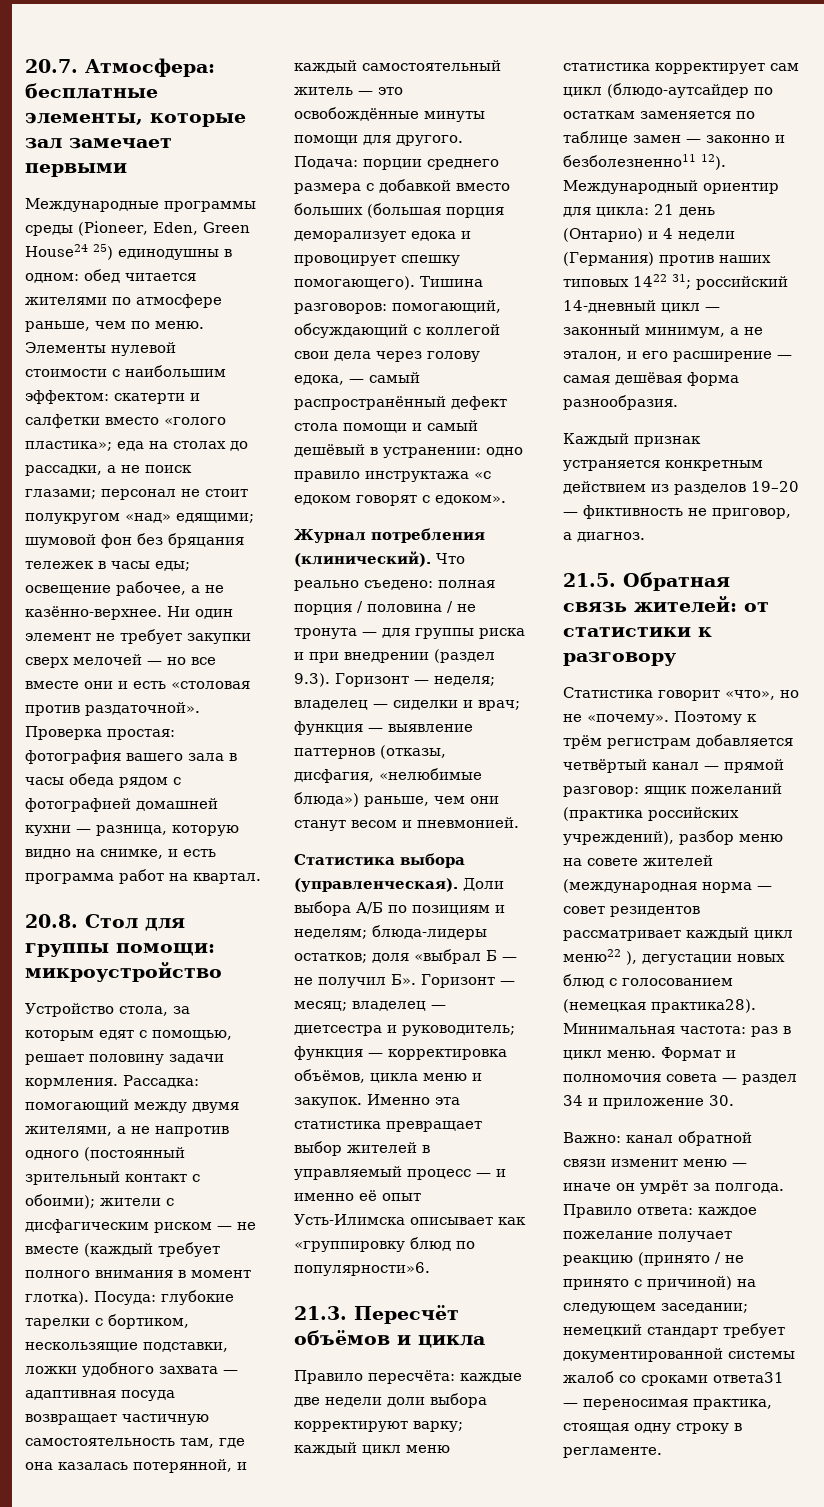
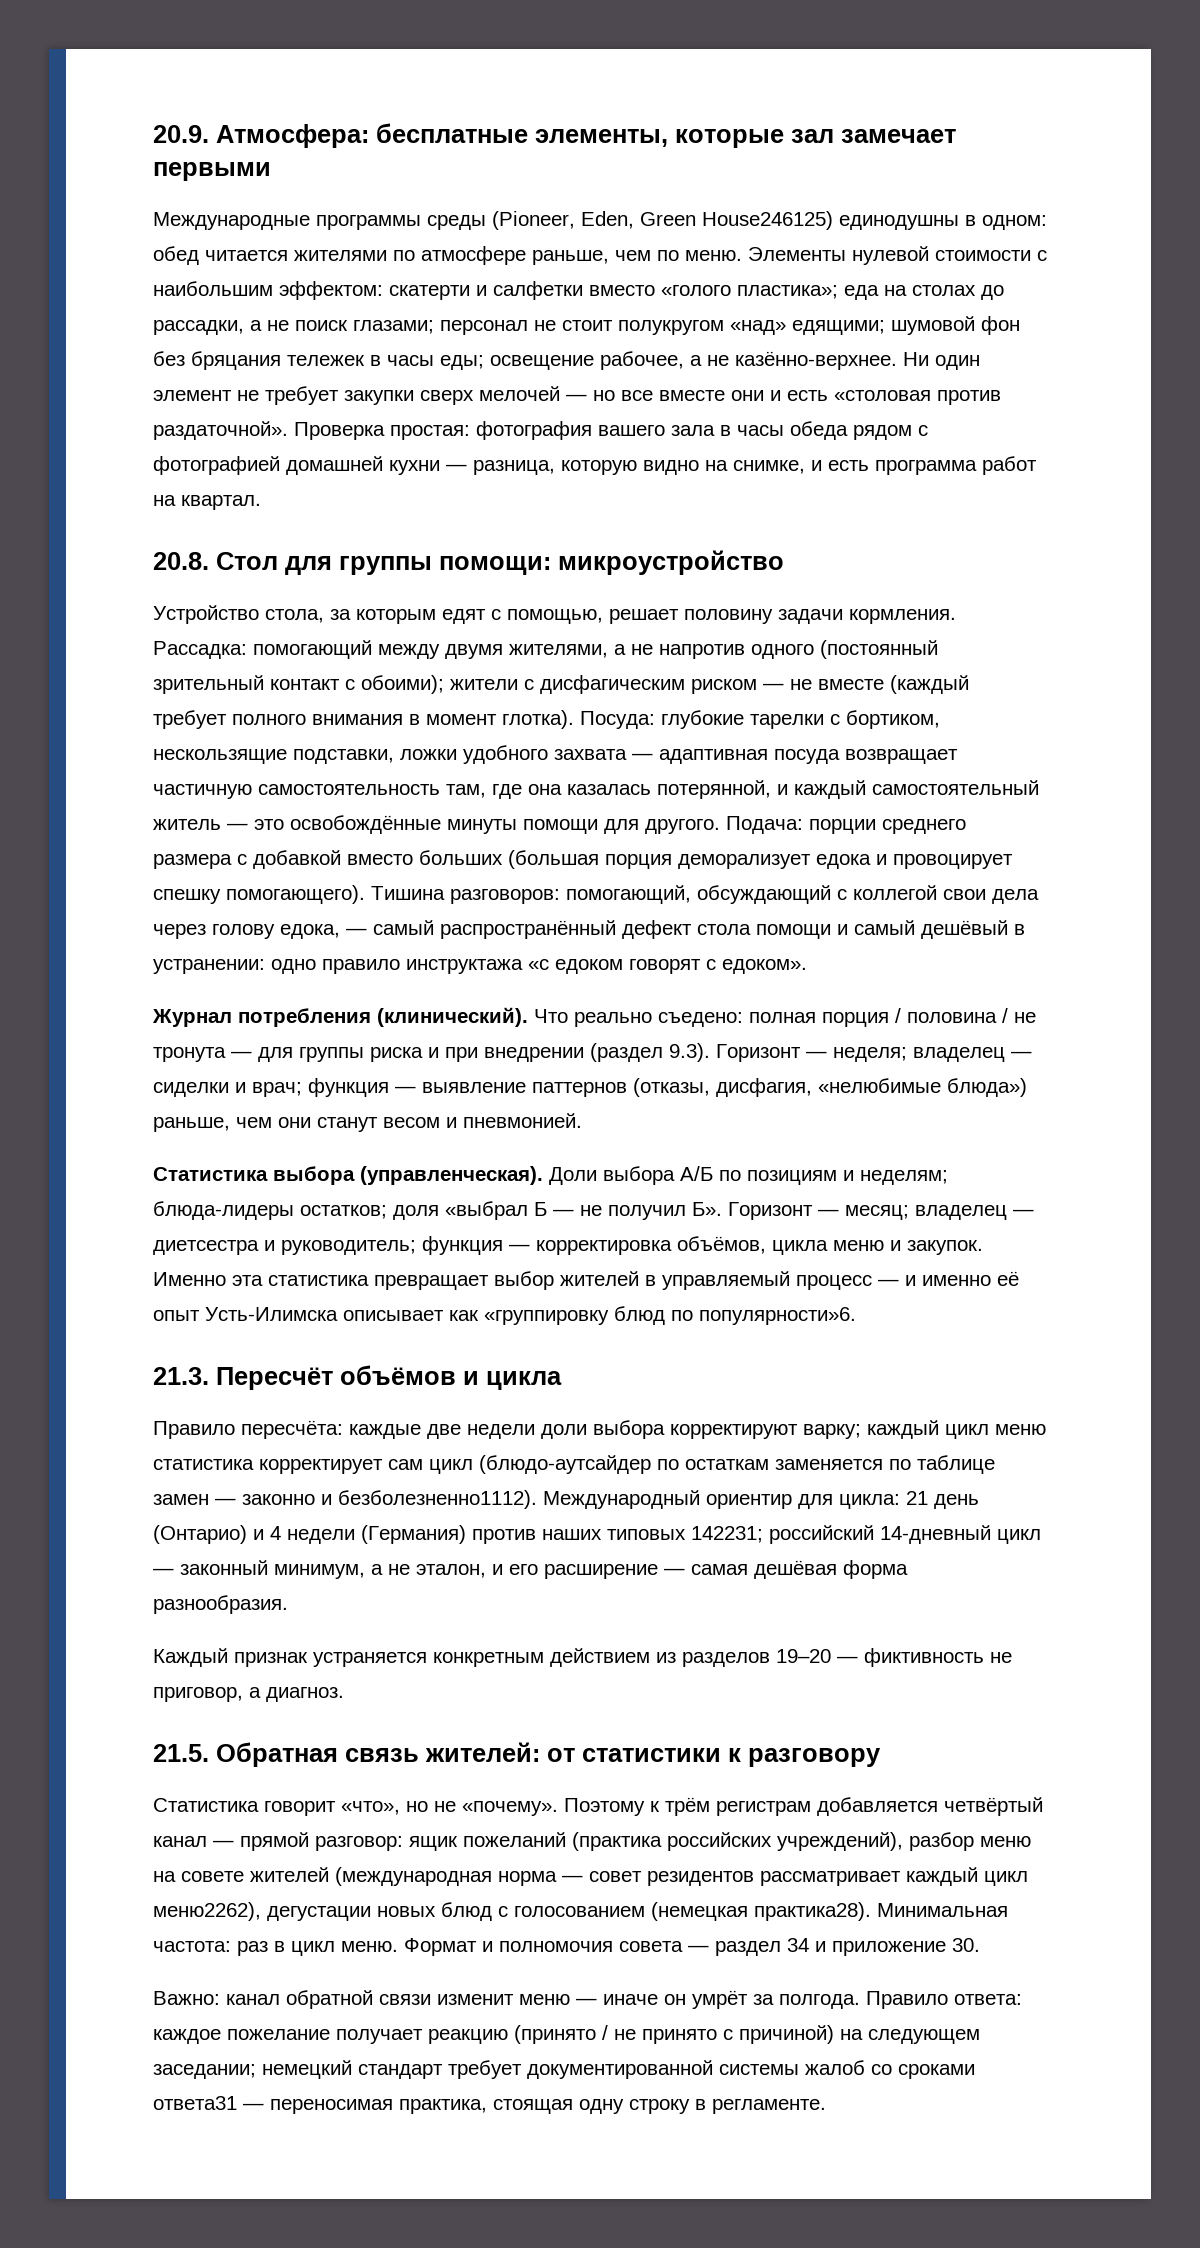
- 20.7. Атмосфера: бесплатные элементы, которые зал замечает первыми
+ 20.9. Атмосфера: бесплатные элементы, которые зал замечает первыми
- Международные программы среды (Pioneer, Eden, Green House24 25) единодушны в одном: обед читается жителями по атмосфере раньше, чем по меню.
+ Международные программы среды (Pioneer, Eden, Green House246125) единодушны в одном: обед читается жителями по атмосфере раньше, чем по меню.
- Правило пересчёта: каждые две недели доли выбора корректируют варку; каждый цикл меню статистика корректирует сам цикл (блюдо-аутсайдер по остаткам заменяется по таблице замен — законно и безболезненно11 12).
+ Правило пересчёта: каждые две недели доли выбора корректируют варку; каждый цикл меню статистика корректирует сам цикл (блюдо-аутсайдер по остаткам заменяется по таблице замен — законно и безболезненно1112).
- Международный ориентир для цикла: 21 день (Онтарио) и 4 недели (Германия) против наших типовых 1422 31; российский 14-дневный цикл — законный минимум, а не эталон, и его расширение — самая дешёвая форма разнообразия.
+ Международный ориентир для цикла: 21 день (Онтарио) и 4 недели (Германия) против наших типовых 142231; российский 14-дневный цикл — законный минимум, а не эталон, и его расширение — самая дешёвая форма разнообразия.
- Поэтому к трём регистрам добавляется четвёртый канал — прямой разговор: ящик пожеланий (практика российских учреждений), разбор меню на совете жителей (международная норма — совет резидентов рассматривает каждый цикл меню22 ), дегустации новых блюд с голосованием (немецкая практика28).
+ Поэтому к трём регистрам добавляется четвёртый канал — прямой разговор: ящик пожеланий (практика российских учреждений), разбор меню на совете жителей (международная норма — совет резидентов рассматривает каждый цикл меню2262), дегустации новых блюд с голосованием (немецкая практика28).

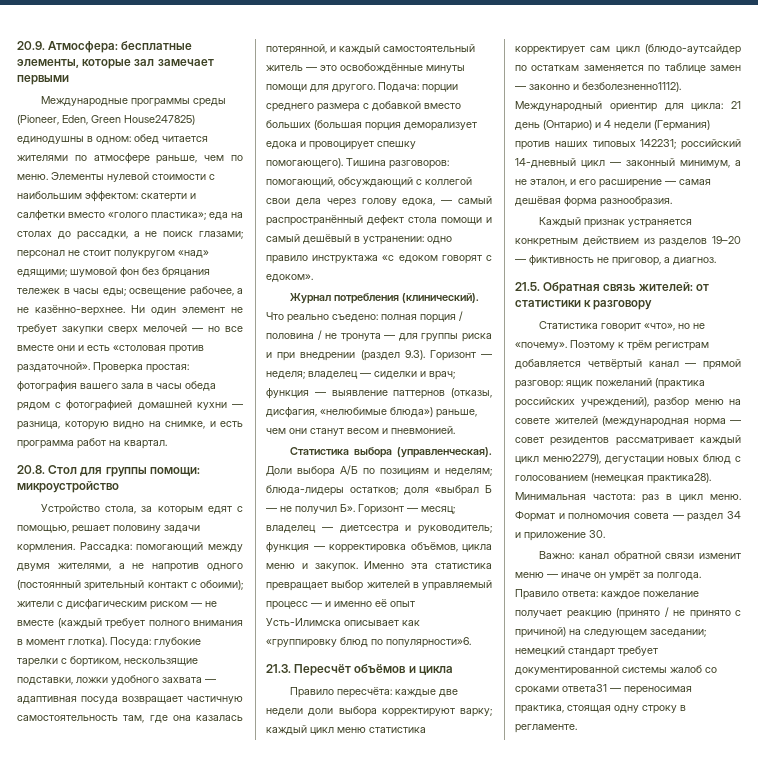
- Международные программы среды (Pioneer, Eden, Green House246125) единодушны в одном: обед читается жителями по атмосфере раньше, чем по меню.
+ Международные программы среды (Pioneer, Eden, Green House247825) единодушны в одном: обед читается жителями по атмосфере раньше, чем по меню.
- Поэтому к трём регистрам добавляется четвёртый канал — прямой разговор: ящик пожеланий (практика российских учреждений), разбор меню на совете жителей (международная норма — совет резидентов рассматривает каждый цикл меню2262), дегустации новых блюд с голосованием (немецкая практика28).
+ Поэтому к трём регистрам добавляется четвёртый канал — прямой разговор: ящик пожеланий (практика российских учреждений), разбор меню на совете жителей (международная норма — совет резидентов рассматривает каждый цикл меню2279), дегустации новых блюд с голосованием (немецкая практика28).

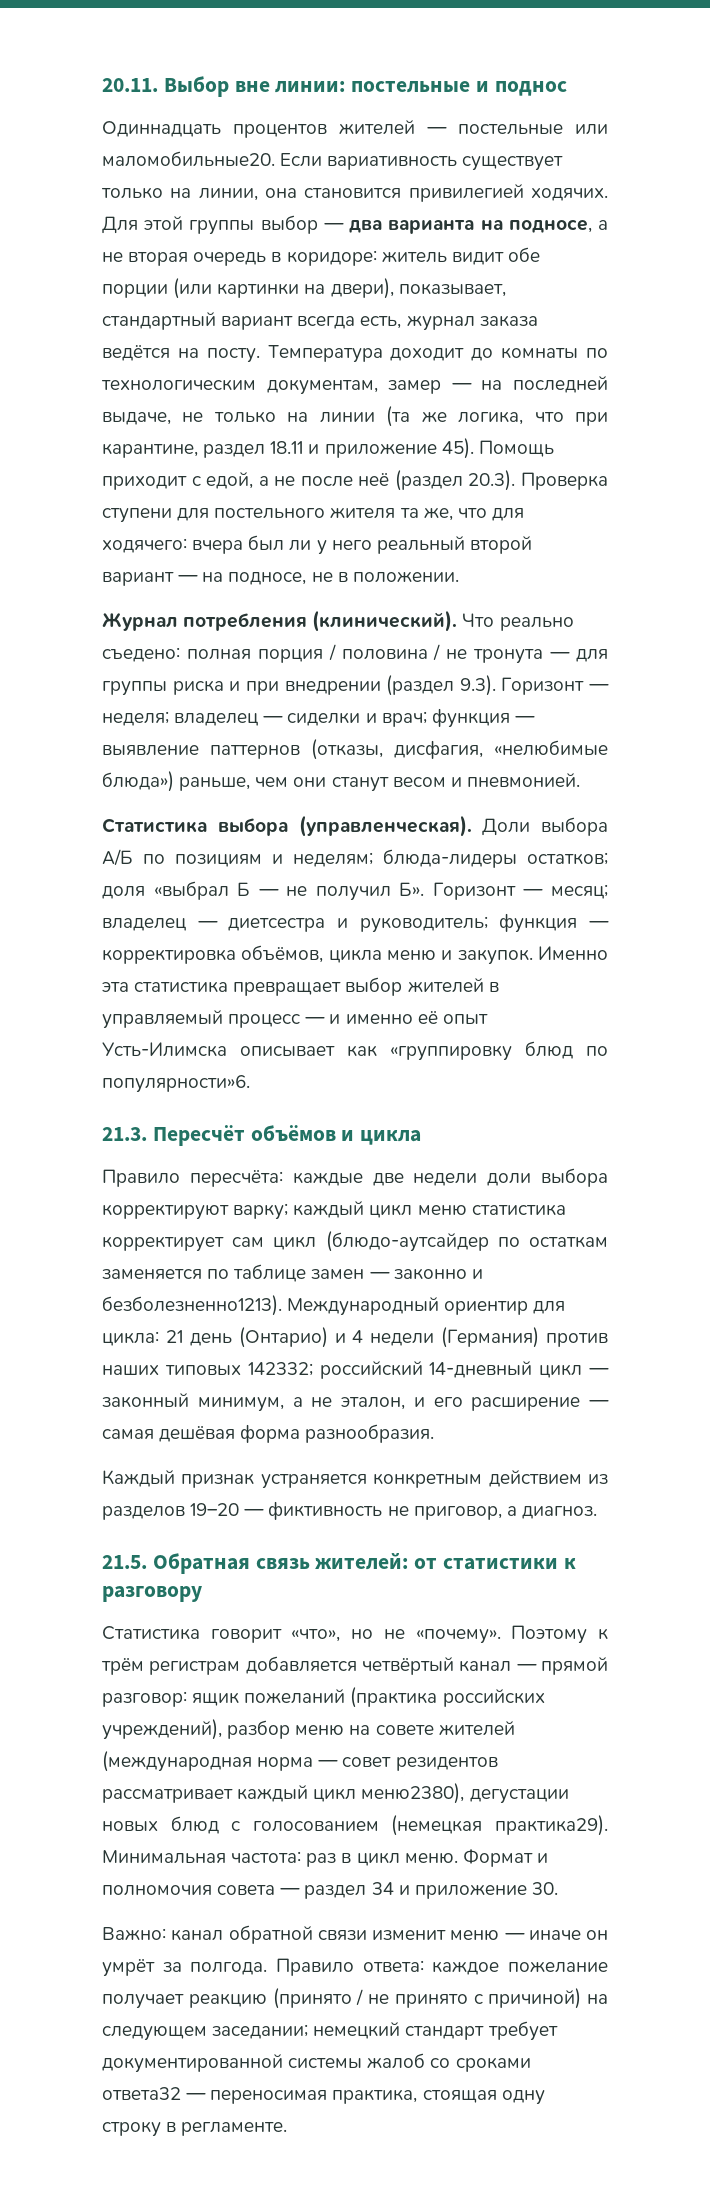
- 20.9. Атмосфера: бесплатные элементы, которые зал замечает первыми
- Международные программы среды (Pioneer, Eden, Green House247825) единодушны в одном: обед читается жителями по атмосфере раньше, чем по меню. Элементы нулевой стоимости с наибольшим эффектом: скатерти и салфетки вместо «голого пластика»; еда на столах до рассадки, а не поиск глазами; персонал не стоит полукругом «над» едящими; шумовой фон без бряцания тележек в часы еды; освещение рабочее, а не казённо-верхнее. Ни один элемент не требует закупки сверх мелочей — но все вместе они и есть «столовая против раздаточной». Проверка простая: фотография вашего зала в часы обеда рядом с фотографией домашней кухни — разница, которую видно на снимке, и есть программа работ на квартал.
- 20.8. Стол для группы помощи: микроустройство
- Устройство стола, за которым едят с помощью, решает половину задачи кормления. Рассадка: помогающий между двумя жителями, а не напротив одного (постоянный зрительный контакт с обоими); жители с дисфагическим риском — не вместе (каждый требует полного внимания в момент глотка). Посуда: глубокие тарелки с бортиком, нескользящие подставки, ложки удобного захвата — адаптивная посуда возвращает частичную самостоятельность там, где она казалась потерянной, и каждый самостоятельный житель — это освобождённые минуты помощи для другого. Подача: порции среднего размера с добавкой вместо больших (большая порция деморализует едока и провоцирует спешку помогающего). Тишина разговоров: помогающий, обсуждающий с коллегой свои дела через голову едока, — самый распространённый дефект стола помощи и самый дешёвый в устранении: одно правило инструктажа «с едоком говорят с едоком».
+ 20.11. Выбор вне линии: постельные и поднос
+ Одиннадцать процентов жителей — постельные или маломобильные20. Если вариативность существует только на линии, она становится привилегией ходячих. Для этой группы выбор — два варианта на подносе, а не вторая очередь в коридоре: житель видит обе порции (или картинки на двери), показывает, стандартный вариант всегда есть, журнал заказа ведётся на посту. Температура доходит до комнаты по технологическим документам, замер — на последней выдаче, не только на линии (та же логика, что при карантине, раздел 18.11 и приложение 45). Помощь приходит с едой, а не после неё (раздел 20.3). Проверка ступени для постельного жителя та же, что для ходячего: вчера был ли у него реальный второй вариант — на подносе, не в положении.
- Правило пересчёта: каждые две недели доли выбора корректируют варку; каждый цикл меню статистика корректирует сам цикл (блюдо-аутсайдер по остаткам заменяется по таблице замен — законно и безболезненно1112).
+ Правило пересчёта: каждые две недели доли выбора корректируют варку; каждый цикл меню статистика корректирует сам цикл (блюдо-аутсайдер по остаткам заменяется по таблице замен — законно и безболезненно1213).
- Международный ориентир для цикла: 21 день (Онтарио) и 4 недели (Германия) против наших типовых 142231; российский 14-дневный цикл — законный минимум, а не эталон, и его расширение — самая дешёвая форма разнообразия.
+ Международный ориентир для цикла: 21 день (Онтарио) и 4 недели (Германия) против наших типовых 142332; российский 14-дневный цикл — законный минимум, а не эталон, и его расширение — самая дешёвая форма разнообразия.
- Поэтому к трём регистрам добавляется четвёртый канал — прямой разговор: ящик пожеланий (практика российских учреждений), разбор меню на совете жителей (международная норма — совет резидентов рассматривает каждый цикл меню2279), дегустации новых блюд с голосованием (немецкая практика28).
+ Поэтому к трём регистрам добавляется четвёртый канал — прямой разговор: ящик пожеланий (практика российских учреждений), разбор меню на совете жителей (международная норма — совет резидентов рассматривает каждый цикл меню2380), дегустации новых блюд с голосованием (немецкая практика29).
- Правило ответа: каждое пожелание получает реакцию (принято / не принято с причиной) на следующем заседании; немецкий стандарт требует документированной системы жалоб со сроками ответа31 — переносимая практика, стоящая одну строку в регламенте.
+ Правило ответа: каждое пожелание получает реакцию (принято / не принято с причиной) на следующем заседании; немецкий стандарт требует документированной системы жалоб со сроками ответа32 — переносимая практика, стоящая одну строку в регламенте.

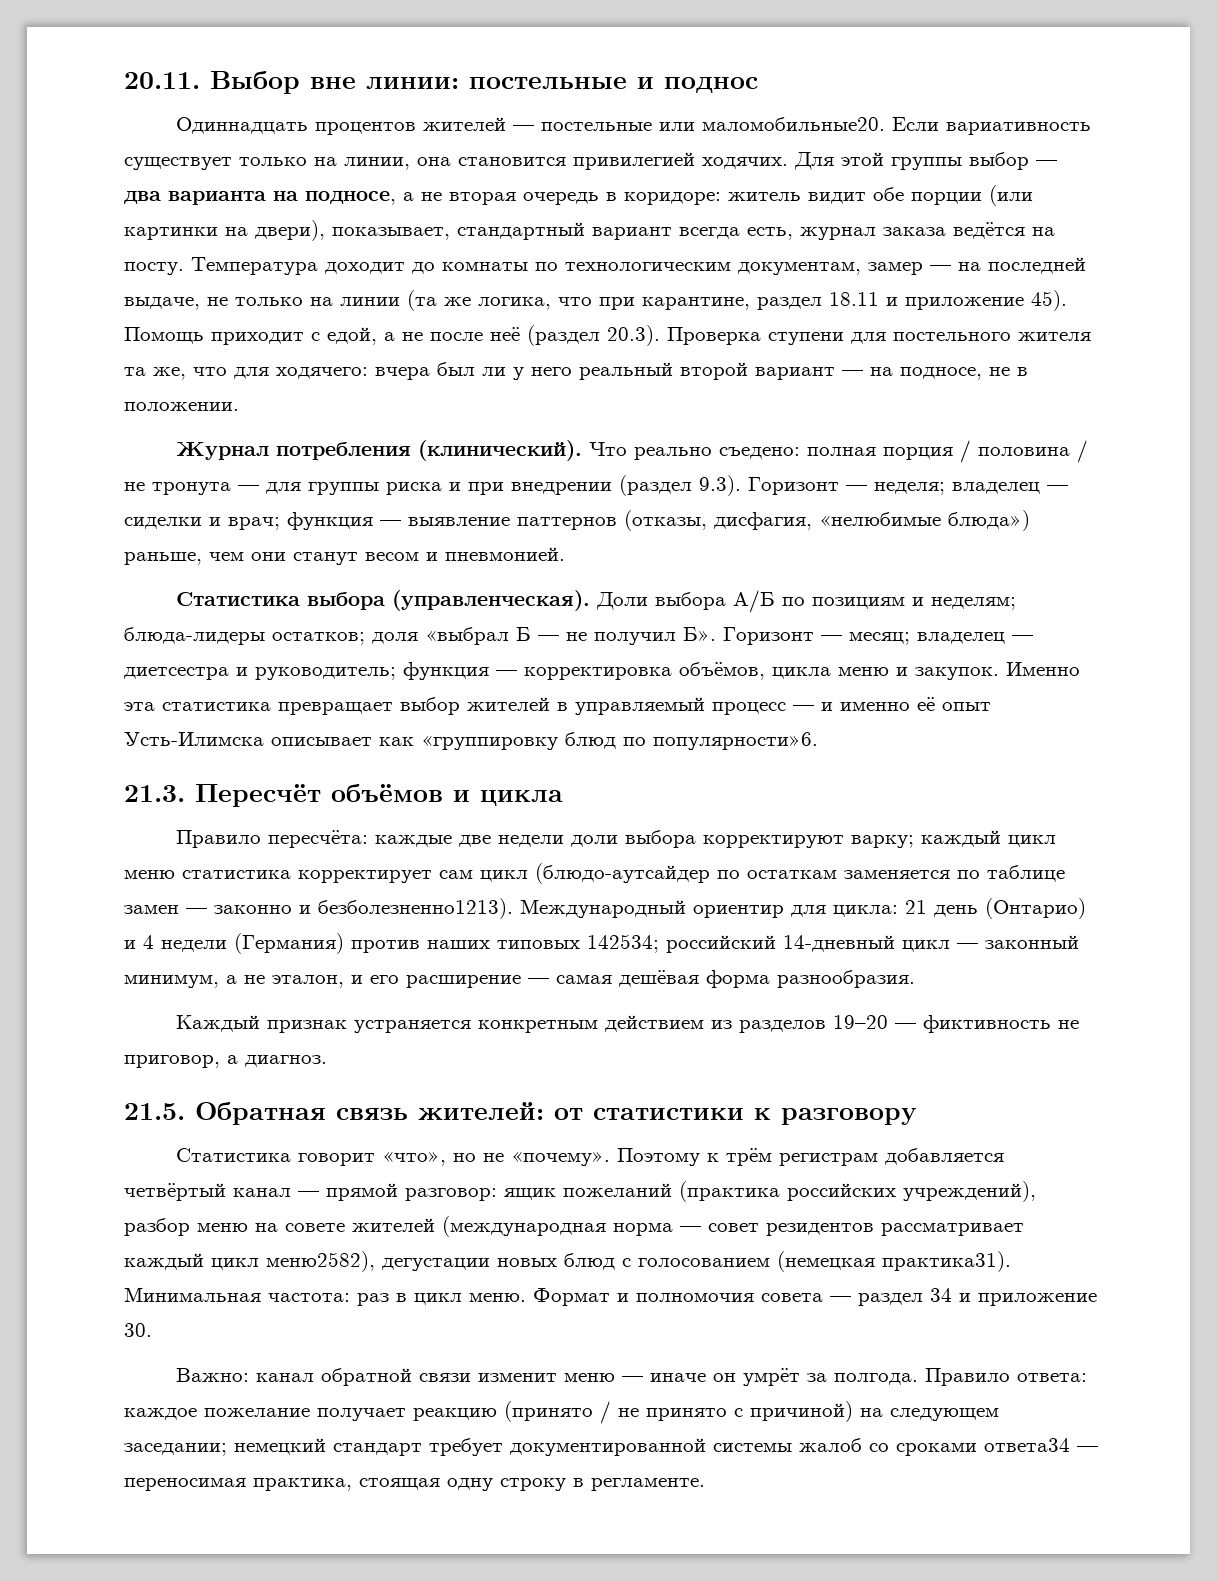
- Международный ориентир для цикла: 21 день (Онтарио) и 4 недели (Германия) против наших типовых 142332; российский 14-дневный цикл — законный минимум, а не эталон, и его расширение — самая дешёвая форма разнообразия.
+ Международный ориентир для цикла: 21 день (Онтарио) и 4 недели (Германия) против наших типовых 142534; российский 14-дневный цикл — законный минимум, а не эталон, и его расширение — самая дешёвая форма разнообразия.
- Поэтому к трём регистрам добавляется четвёртый канал — прямой разговор: ящик пожеланий (практика российских учреждений), разбор меню на совете жителей (международная норма — совет резидентов рассматривает каждый цикл меню2380), дегустации новых блюд с голосованием (немецкая практика29).
+ Поэтому к трём регистрам добавляется четвёртый канал — прямой разговор: ящик пожеланий (практика российских учреждений), разбор меню на совете жителей (международная норма — совет резидентов рассматривает каждый цикл меню2582), дегустации новых блюд с голосованием (немецкая практика31).
- Правило ответа: каждое пожелание получает реакцию (принято / не принято с причиной) на следующем заседании; немецкий стандарт требует документированной системы жалоб со сроками ответа32 — переносимая практика, стоящая одну строку в регламенте.
+ Правило ответа: каждое пожелание получает реакцию (принято / не принято с причиной) на следующем заседании; немецкий стандарт требует документированной системы жалоб со сроками ответа34 — переносимая практика, стоящая одну строку в регламенте.

